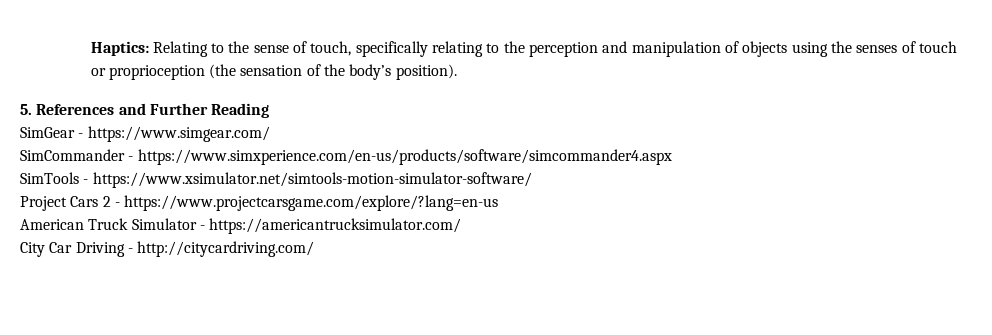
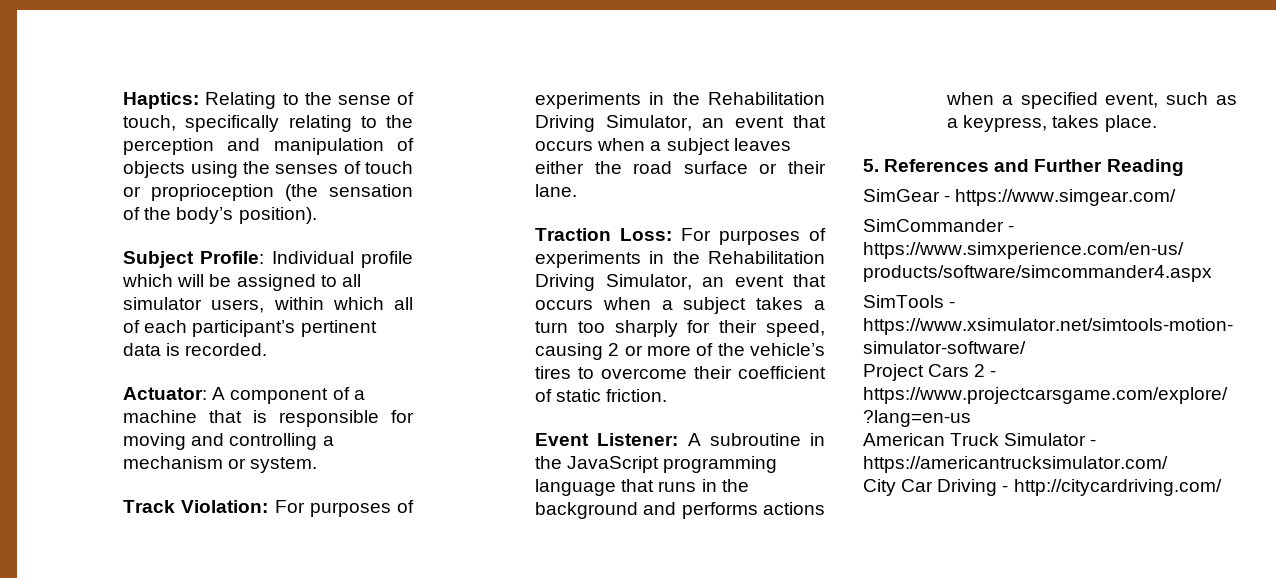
+ Subject Profile: Individual profile which will be assigned to all simulator users, within which all of each participant’s pertinent data is recorded.
+ Actuator: A component of a machine that is responsible for moving and controlling a mechanism or system.
+ Track Violation: For purposes of experiments in the Rehabilitation Driving Simulator, an event that occurs when a subject leaves either the road surface or their lane.
+ Traction Loss: For purposes of experiments in the Rehabilitation Driving Simulator, an event that occurs when a subject takes a turn too sharply for their speed, causing 2 or more of the vehicle’s tires to overcome their coefficient of static friction.
+ Event Listener: A subroutine in the JavaScript programming language that runs in the background and performs actions when a specified event, such as a keypress, takes place.

